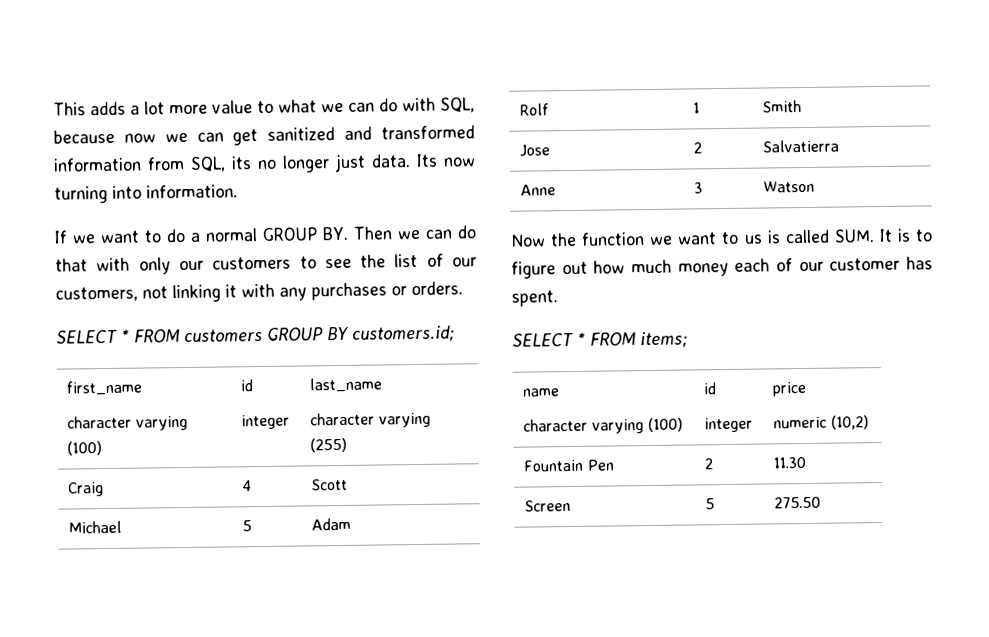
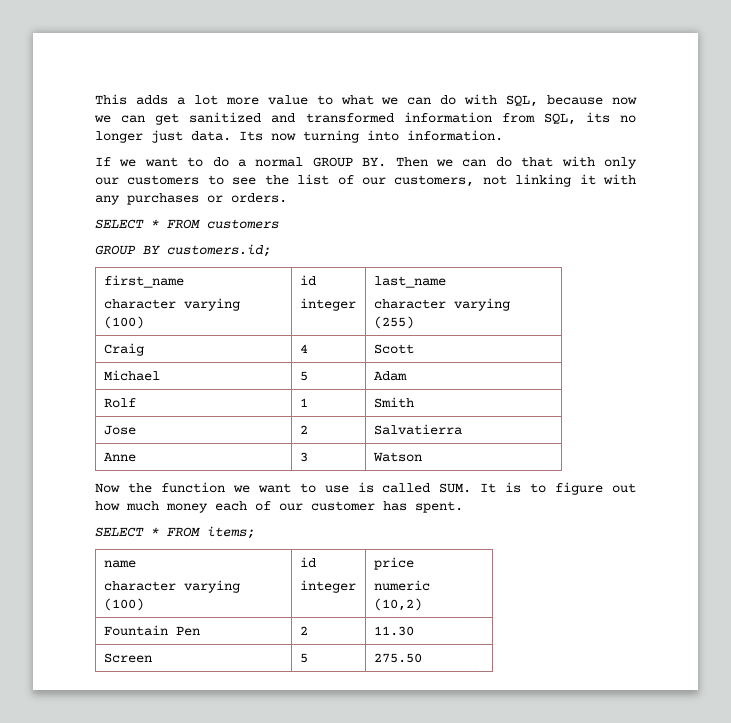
- SELECT * FROM customers GROUP BY customers.id;
+ SELECT * FROM customers
+ GROUP BY customers.id;
- Now the function we want to us is called SUM. It is to figure out how much money each of our customer has spent.
+ Now the function we want to use is called SUM. It is to figure out how much money each of our customer has spent.

